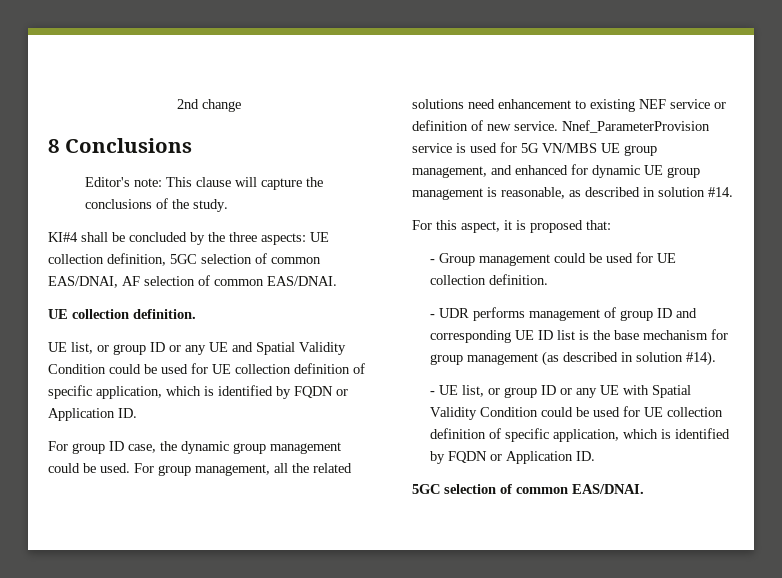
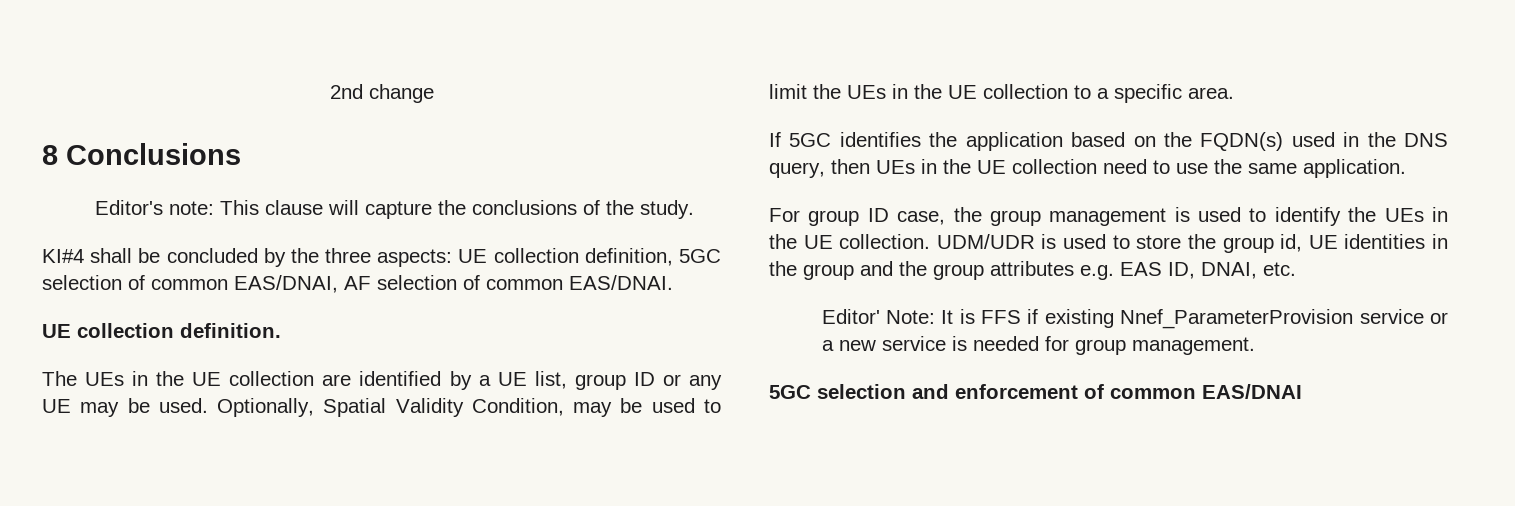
- UE list, or group ID or any UE and Spatial Validity Condition could be used for UE collection definition of specific application, which is identified by FQDN or Application ID.
+ The UEs in the UE collection are identified by a UE list, group ID or any UE may be used. Optionally, Spatial Validity Condition, may be used to limit the UEs in the UE collection to a specific area.
+ If 5GC identifies the application based on the FQDN(s) used in the DNS query, then UEs in the UE collection need to use the same application.
- For group ID case, the dynamic group management could be used. For group management, all the related solutions need enhancement to existing NEF service or definition of new service. Nnef_ParameterProvision service is used for 5G VN/MBS UE group management, and enhanced for dynamic UE group management is reasonable, as described in solution #14.
- For this aspect, it is proposed that:
- - Group management could be used for UE collection definition.
- - UDR performs management of group ID and corresponding UE ID list is the base mechanism for group management (as described in solution #14).
- - UE list, or group ID or any UE with Spatial Validity Condition could be used for UE collection definition of specific application, which is identified by FQDN or Application ID.
- 5GC selection of common EAS/DNAI.
+ For group ID case, the group management is used to identify the UEs in the UE collection. UDM/UDR is used to store the group id, UE identities in the group and the group attributes e.g. EAS ID, DNAI, etc.
+ Editor' Note: It is FFS if existing Nnef_ParameterProvision service or a new service is needed for group management.
+ 5GC selection and enforcement of common EAS/DNAI

